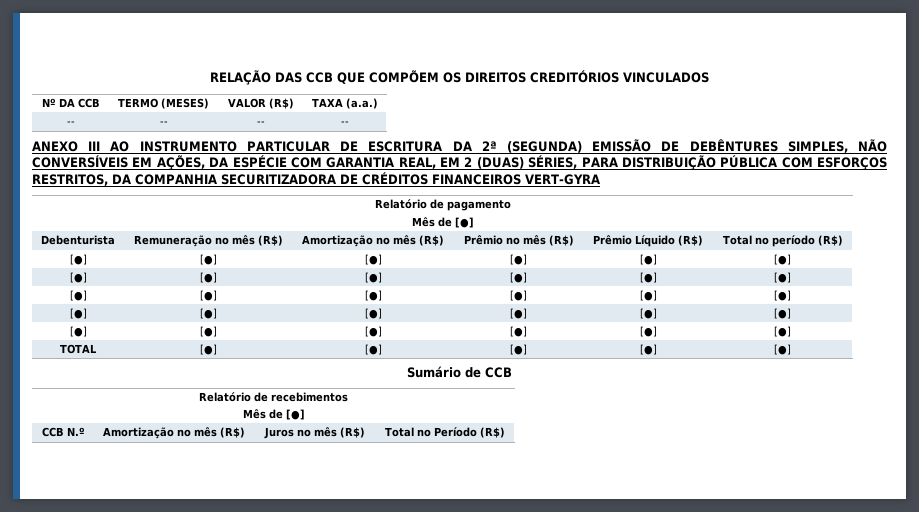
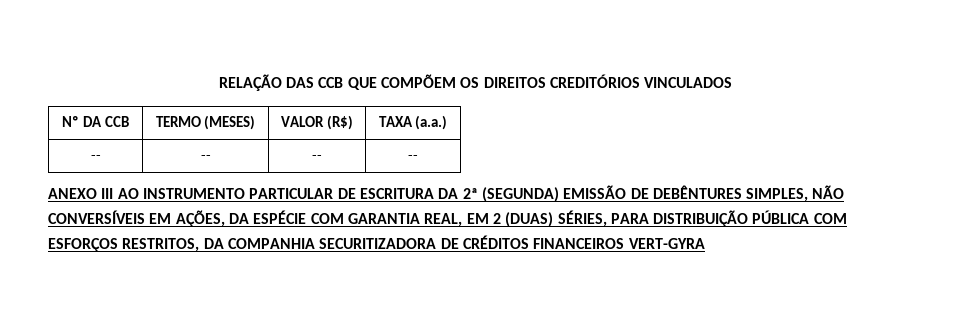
- Relatório de pagamento
- Mês de [●]
- Debenturista | Remuneração no mês (R$) | Amortização no mês (R$) | Prêmio no mês (R$) | Prêmio Líquido (R$) | Total no período (R$)
- [●] | [●] | [●] | [●] | [●] | [●]
- [●] | [●] | [●] | [●] | [●] | [●]
- [●] | [●] | [●] | [●] | [●] | [●]
- [●] | [●] | [●] | [●] | [●] | [●]
- [●] | [●] | [●] | [●] | [●] | [●]
- TOTAL | [●] | [●] | [●] | [●] | [●]
- Sumário de CCB
- Relatório de recebimentos
- Mês de [●]
- CCB N.º | Amortização no mês (R$) | Juros no mês (R$) | Total no Período (R$)

